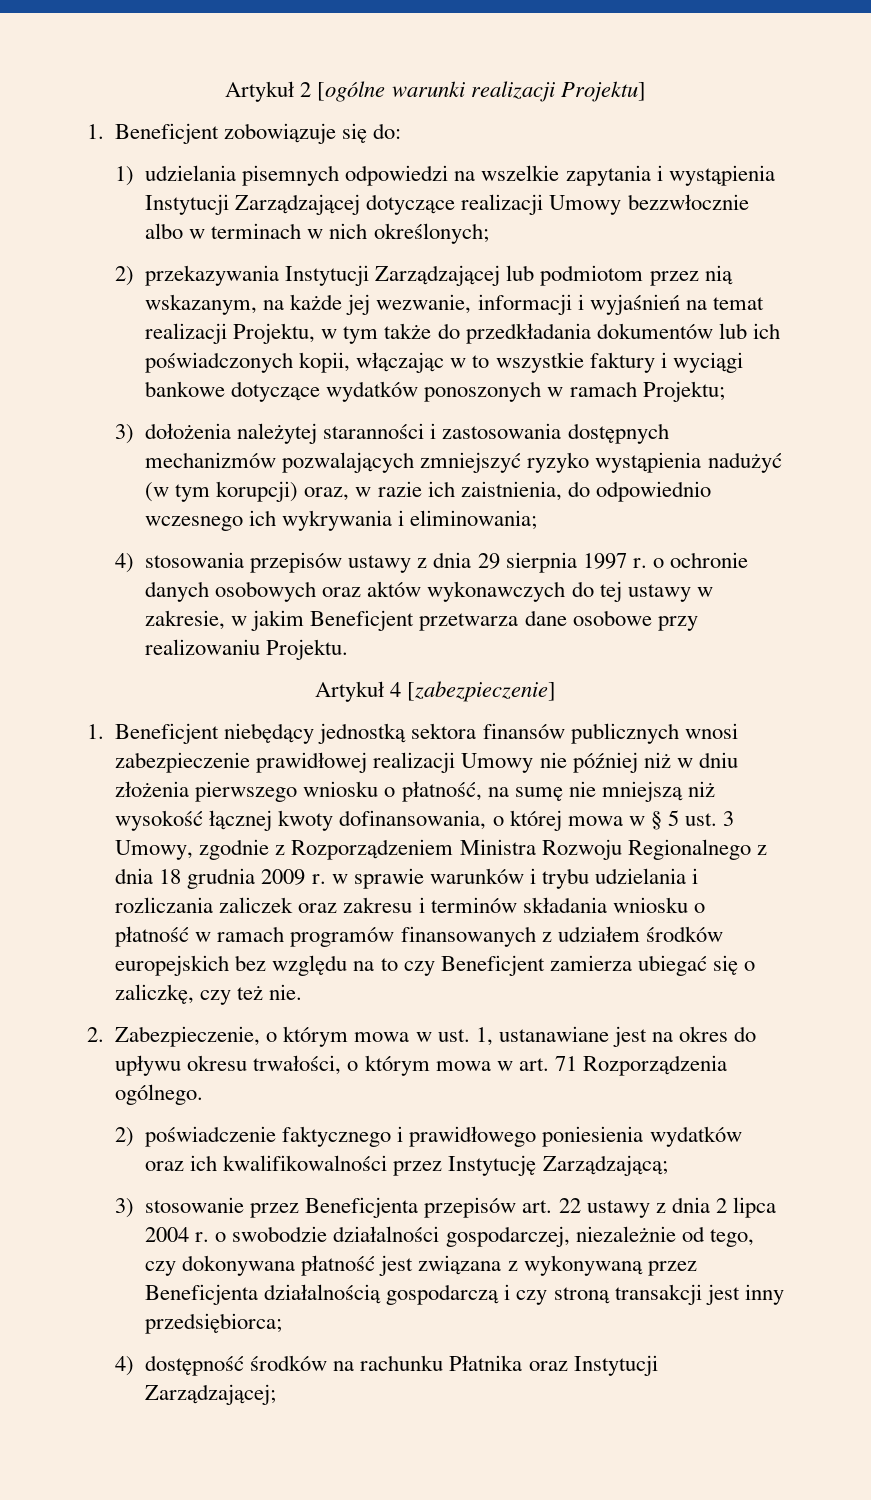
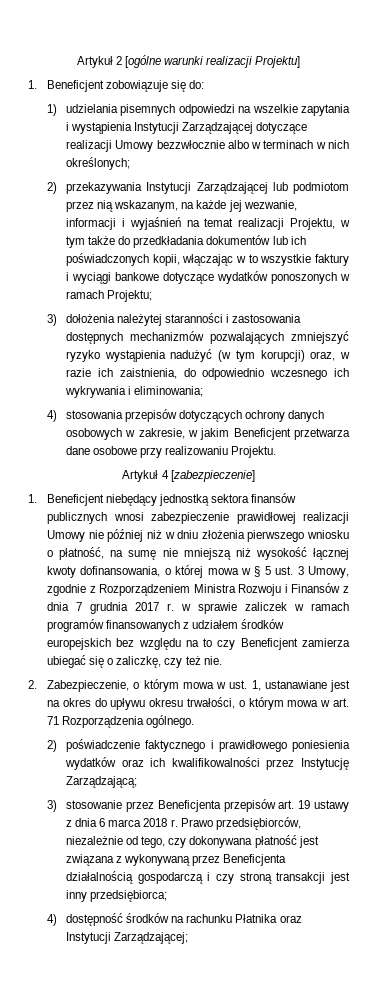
- 4) stosowania przepisów ustawy z dnia 29 sierpnia 1997 r. o ochronie danych osobowych oraz aktów wykonawczych do tej ustawy w zakresie, w jakim Beneficjent przetwarza dane osobowe przy realizowaniu Projektu.
+ 4) stosowania przepisów dotyczących ochrony danych osobowych w zakresie, w jakim Beneficjent przetwarza dane osobowe przy realizowaniu Projektu.
- 1. Beneficjent niebędący jednostką sektora finansów publicznych wnosi zabezpieczenie prawidłowej realizacji Umowy nie później niż w dniu złożenia pierwszego wniosku o płatność, na sumę nie mniejszą niż wysokość łącznej kwoty dofinansowania, o której mowa w § 5 ust. 3 Umowy, zgodnie z Rozporządzeniem Ministra Rozwoju Regionalnego z dnia 18 grudnia 2009 r. w sprawie warunków i trybu udzielania i rozliczania zaliczek oraz zakresu i terminów składania wniosku o płatność w ramach programów finansowanych z udziałem środków europejskich bez względu na to czy Beneficjent zamierza ubiegać się o zaliczkę, czy też nie.
+ 1. Beneficjent niebędący jednostką sektora finansów publicznych wnosi zabezpieczenie prawidłowej realizacji Umowy nie później niż w dniu złożenia pierwszego wniosku o płatność, na sumę nie mniejszą niż wysokość łącznej kwoty dofinansowania, o której mowa w § 5 ust. 3 Umowy, zgodnie z Rozporządzeniem Ministra Rozwoju i Finansów z dnia 7 grudnia 2017 r. w sprawie zaliczek w ramach programów finansowanych z udziałem środków europejskich bez względu na to czy Beneficjent zamierza ubiegać się o zaliczkę, czy też nie.
- 3) stosowanie przez Beneficjenta przepisów art. 22 ustawy z dnia 2 lipca 2004 r. o swobodzie działalności gospodarczej, niezależnie od tego, czy dokonywana płatność jest związana z wykonywaną przez Beneficjenta działalnością gospodarczą i czy stroną transakcji jest inny przedsiębiorca;
+ 3) stosowanie przez Beneficjenta przepisów art. 19 ustawy z dnia 6 marca 2018 r. Prawo przedsiębiorców, niezależnie od tego, czy dokonywana płatność jest związana z wykonywaną przez Beneficjenta działalnością gospodarczą i czy stroną transakcji jest inny przedsiębiorca;

